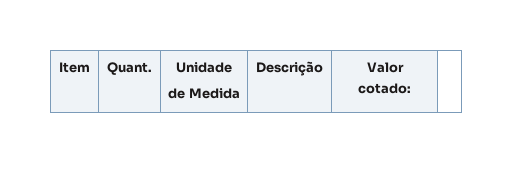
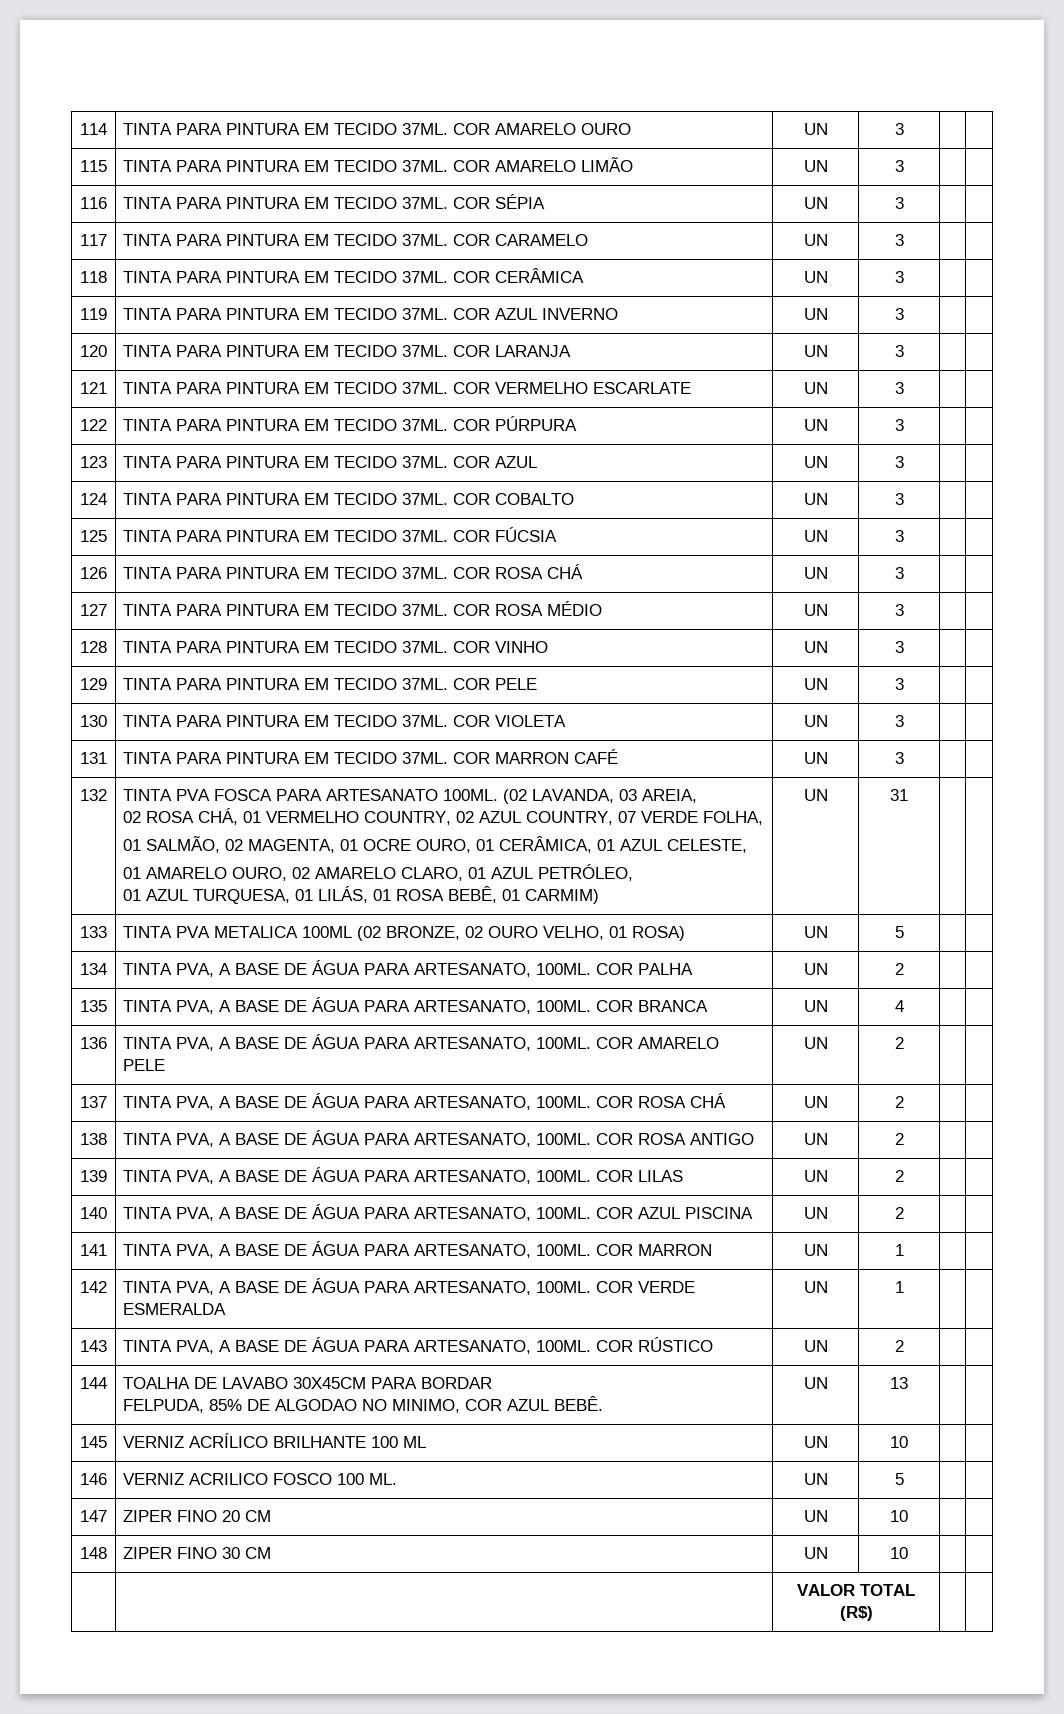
- Item | Quant. | Unidade
- de Medida | Descrição | Valor cotado: |
+ 114 | TINTA PARA PINTURA EM TECIDO 37ML. COR AMARELO OURO | UN | 3 | |
+ 115 | TINTA PARA PINTURA EM TECIDO 37ML. COR AMARELO LIMÃO | UN | 3 | |
+ 116 | TINTA PARA PINTURA EM TECIDO 37ML. COR SÉPIA | UN | 3 | |
+ 117 | TINTA PARA PINTURA EM TECIDO 37ML. COR CARAMELO | UN | 3 | |
+ 118 | TINTA PARA PINTURA EM TECIDO 37ML. COR CERÂMICA | UN | 3 | |
+ 119 | TINTA PARA PINTURA EM TECIDO 37ML. COR AZUL INVERNO | UN | 3 | |
+ 120 | TINTA PARA PINTURA EM TECIDO 37ML. COR LARANJA | UN | 3 | |
+ 121 | TINTA PARA PINTURA EM TECIDO 37ML. COR VERMELHO ESCARLATE | UN | 3 | |
+ 122 | TINTA PARA PINTURA EM TECIDO 37ML. COR PÚRPURA | UN | 3 | |
+ 123 | TINTA PARA PINTURA EM TECIDO 37ML. COR AZUL | UN | 3 | |
+ 124 | TINTA PARA PINTURA EM TECIDO 37ML. COR COBALTO | UN | 3 | |
+ 125 | TINTA PARA PINTURA EM TECIDO 37ML. COR FÚCSIA | UN | 3 | |
+ 126 | TINTA PARA PINTURA EM TECIDO 37ML. COR ROSA CHÁ | UN | 3 | |
+ 127 | TINTA PARA PINTURA EM TECIDO 37ML. COR ROSA MÉDIO | UN | 3 | |
+ 128 | TINTA PARA PINTURA EM TECIDO 37ML. COR VINHO | UN | 3 | |
+ 129 | TINTA PARA PINTURA EM TECIDO 37ML. COR PELE | UN | 3 | |
+ 130 | TINTA PARA PINTURA EM TECIDO 37ML. COR VIOLETA | UN | 3 | |
+ 131 | TINTA PARA PINTURA EM TECIDO 37ML. COR MARRON CAFÉ | UN | 3 | |
+ 132 | TINTA PVA FOSCA PARA ARTESANATO 100ML. (02 LAVANDA, 03 AREIA,
+ 02 ROSA CHÁ, 01 VERMELHO COUNTRY, 02 AZUL COUNTRY, 07 VERDE FOLHA,
+ 01 SALMÃO, 02 MAGENTA, 01 OCRE OURO, 01 CERÂMICA, 01 AZUL CELESTE,
+ 01 AMARELO OURO, 02 AMARELO CLARO, 01 AZUL PETRÓLEO,
+ 01 AZUL TURQUESA, 01 LILÁS, 01 ROSA BEBÊ, 01 CARMIM) | UN | 31 | |
+ 133 | TINTA PVA METALICA 100ML (02 BRONZE, 02 OURO VELHO, 01 ROSA) | UN | 5 | |
+ 134 | TINTA PVA, A BASE DE ÁGUA PARA ARTESANATO, 100ML. COR PALHA | UN | 2 | |
+ 135 | TINTA PVA, A BASE DE ÁGUA PARA ARTESANATO, 100ML. COR BRANCA | UN | 4 | |
+ 136 | TINTA PVA, A BASE DE ÁGUA PARA ARTESANATO, 100ML. COR AMARELO PELE | UN | 2 | |
+ 137 | TINTA PVA, A BASE DE ÁGUA PARA ARTESANATO, 100ML. COR ROSA CHÁ | UN | 2 | |
+ 138 | TINTA PVA, A BASE DE ÁGUA PARA ARTESANATO, 100ML. COR ROSA ANTIGO | UN | 2 | |
+ 139 | TINTA PVA, A BASE DE ÁGUA PARA ARTESANATO, 100ML. COR LILAS | UN | 2 | |
+ 140 | TINTA PVA, A BASE DE ÁGUA PARA ARTESANATO, 100ML. COR AZUL PISCINA | UN | 2 | |
+ 141 | TINTA PVA, A BASE DE ÁGUA PARA ARTESANATO, 100ML. COR MARRON | UN | 1 | |
+ 142 | TINTA PVA, A BASE DE ÁGUA PARA ARTESANATO, 100ML. COR VERDE ESMERALDA | UN | 1 | |
+ 143 | TINTA PVA, A BASE DE ÁGUA PARA ARTESANATO, 100ML. COR RÚSTICO | UN | 2 | |
+ 144 | TOALHA DE LAVABO 30X45CM PARA BORDAR
+ FELPUDA, 85% DE ALGODAO NO MINIMO, COR AZUL BEBÊ. | UN | 13 | |
+ 145 | VERNIZ ACRÍLICO BRILHANTE 100 ML | UN | 10 | |
+ 146 | VERNIZ ACRILICO FOSCO 100 ML. | UN | 5 | |
+ 147 | ZIPER FINO 20 CM | UN | 10 | |
+ 148 | ZIPER FINO 30 CM | UN | 10 | |
+ | | VALOR TOTAL (R$) | |

